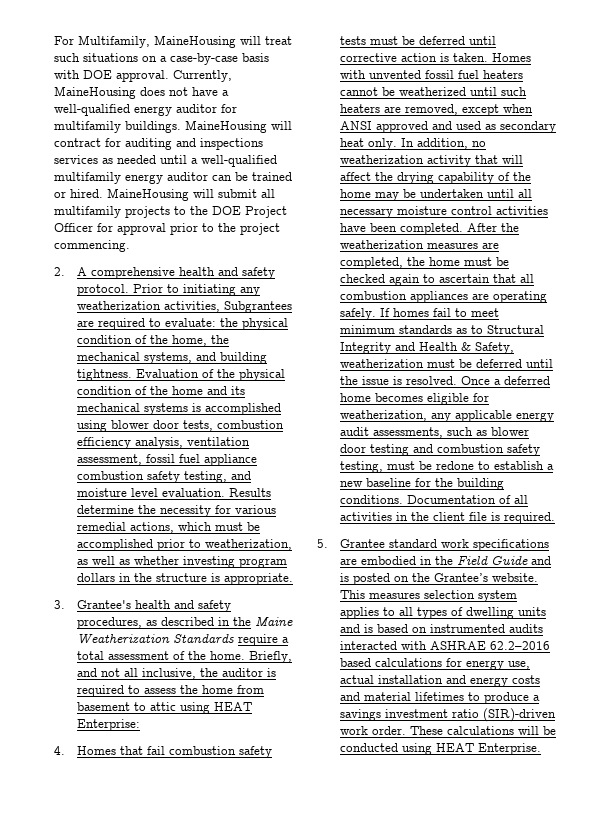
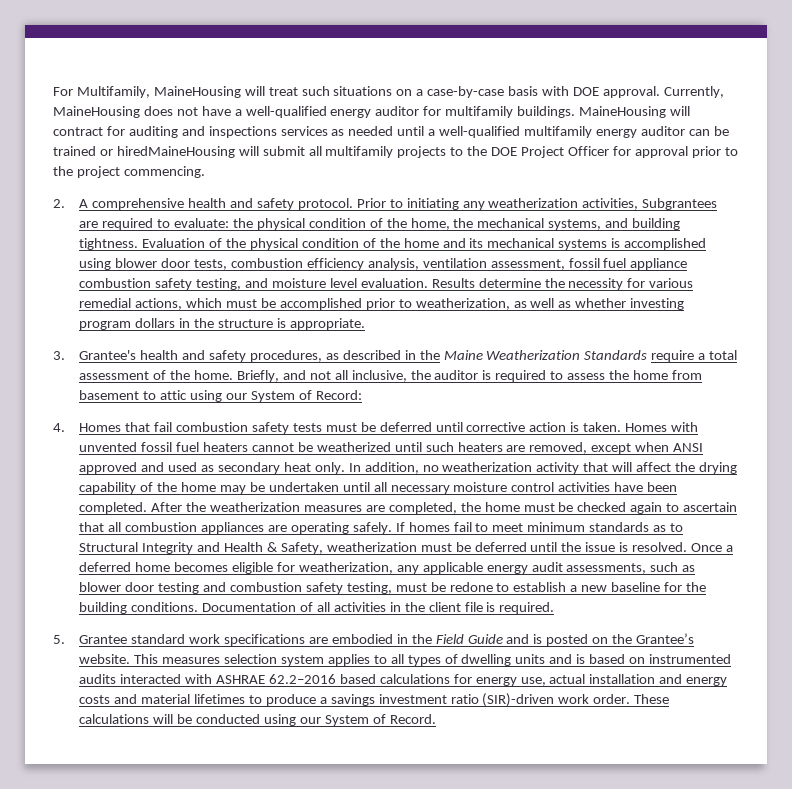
- MaineHousing will contract for auditing and inspections services as needed until a well-qualified multifamily energy auditor can be trained or hired. MaineHousing will submit all multifamily projects to the DOE Project Officer for approval prior to the project commencing.
+ MaineHousing will contract for auditing and inspections services as needed until a well-qualified multifamily energy auditor can be trained or hiredMaineHousing will submit all multifamily projects to the DOE Project Officer for approval prior to the project commencing.
- Briefly, and not all inclusive, the auditor is required to assess the home from basement to attic using HEAT Enterprise:
+ Briefly, and not all inclusive, the auditor is required to assess the home from basement to attic using our System of Record:
- These calculations will be conducted using HEAT Enterprise.
+ These calculations will be conducted using our System of Record.

